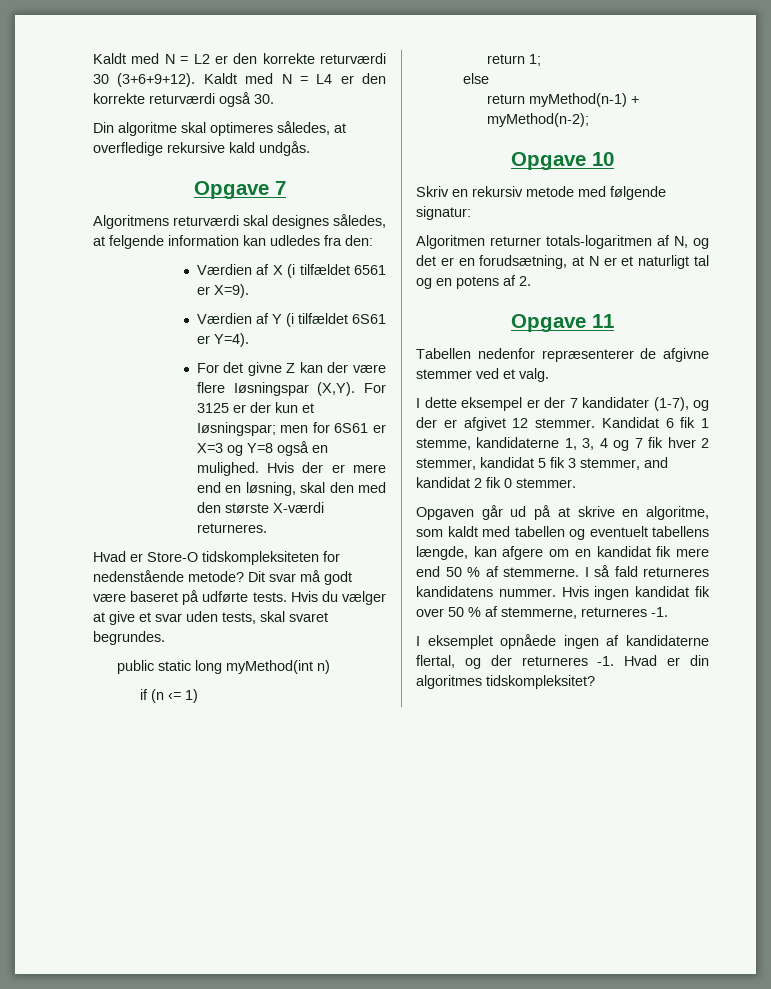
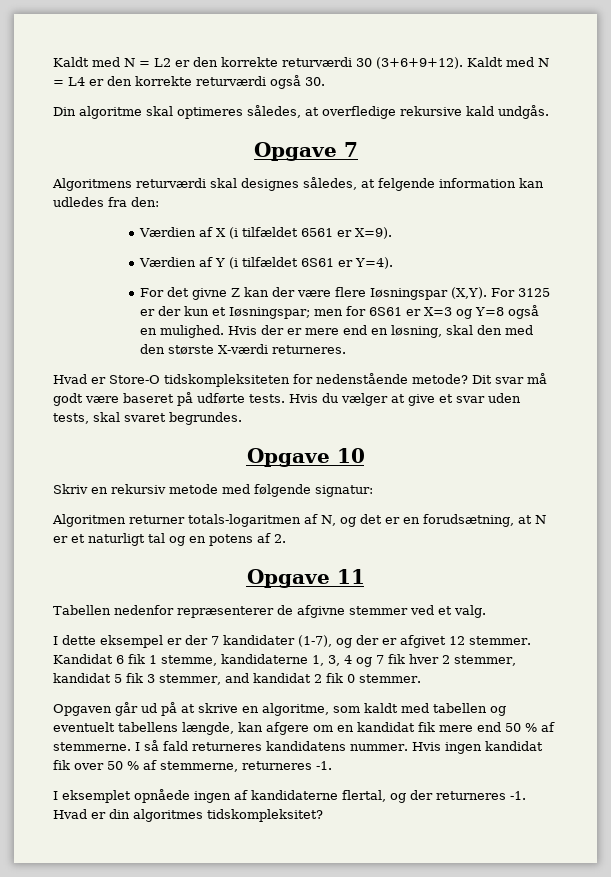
- public static long myMethod(int n)
- if (n ‹= 1)
- return 1;
- else
- return myMethod(n-1) + myMethod(n-2);

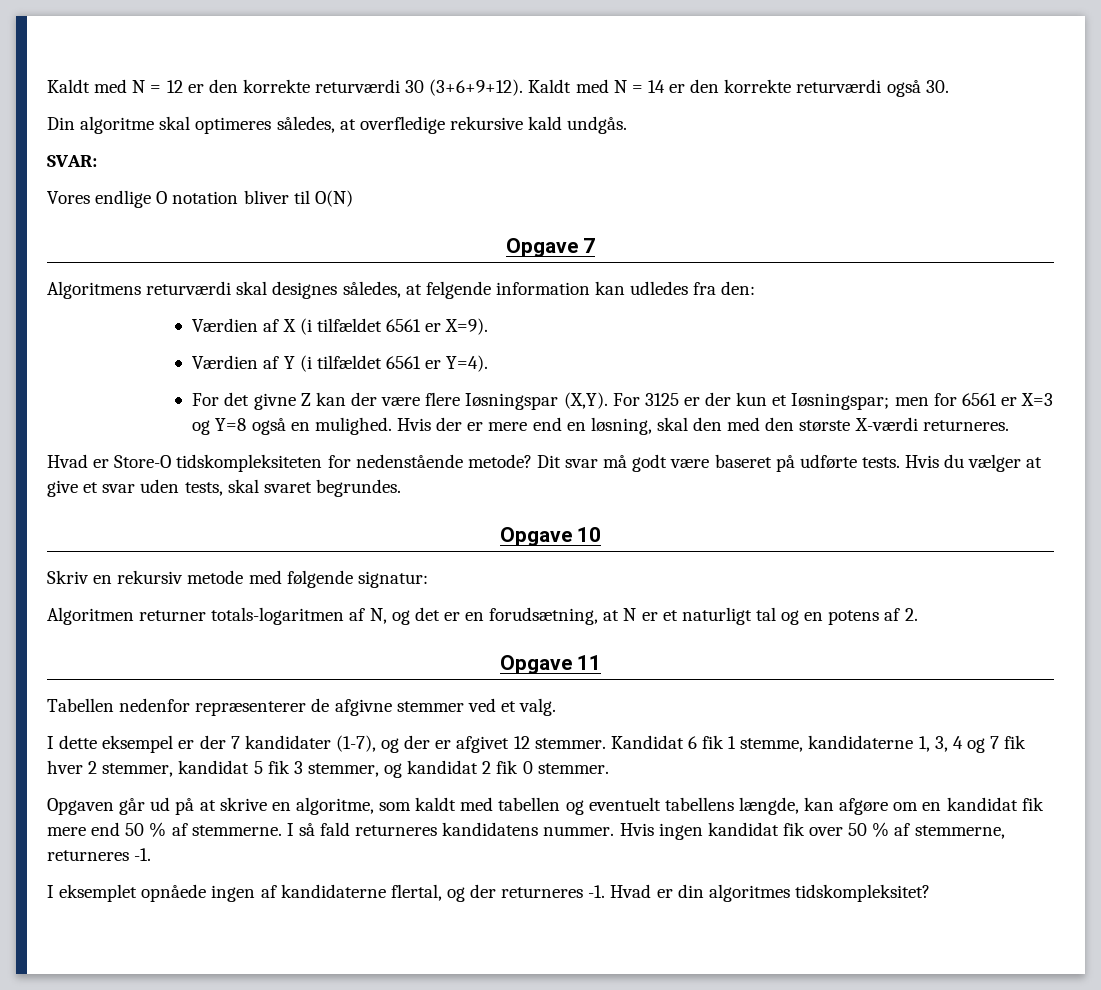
- Kaldt med N = L2 er den korrekte returværdi 30 (3+6+9+12).
+ Kaldt med N = 12 er den korrekte returværdi 30 (3+6+9+12).
- Kaldt med N = L4 er den korrekte returværdi også 30.
+ Kaldt med N = 14 er den korrekte returværdi også 30.
+ SVAR:
+ Vores endlige O notation bliver til O(N)
- Værdien af Y (i tilfældet 6S61 er Y=4).
+ Værdien af Y (i tilfældet 6561 er Y=4).
- For 3125 er der kun et Iøsningspar; men for 6S61 er X=3 og Y=8 også en mulighed.
+ For 3125 er der kun et Iøsningspar; men for 6561 er X=3 og Y=8 også en mulighed.
- Kandidat 6 fik 1 stemme, kandidaterne 1, 3, 4 og 7 fik hver 2 stemmer, kandidat 5 fik 3 stemmer, and kandidat 2 fik 0 stemmer.
+ Kandidat 6 fik 1 stemme, kandidaterne 1, 3, 4 og 7 fik hver 2 stemmer, kandidat 5 fik 3 stemmer, og kandidat 2 fik 0 stemmer.
- Opgaven går ud på at skrive en algoritme, som kaldt med tabellen og eventuelt tabellens længde, kan afgere om en kandidat fik mere end 50 % af stemmerne.
+ Opgaven går ud på at skrive en algoritme, som kaldt med tabellen og eventuelt tabellens længde, kan afgøre om en kandidat fik mere end 50 % af stemmerne.

